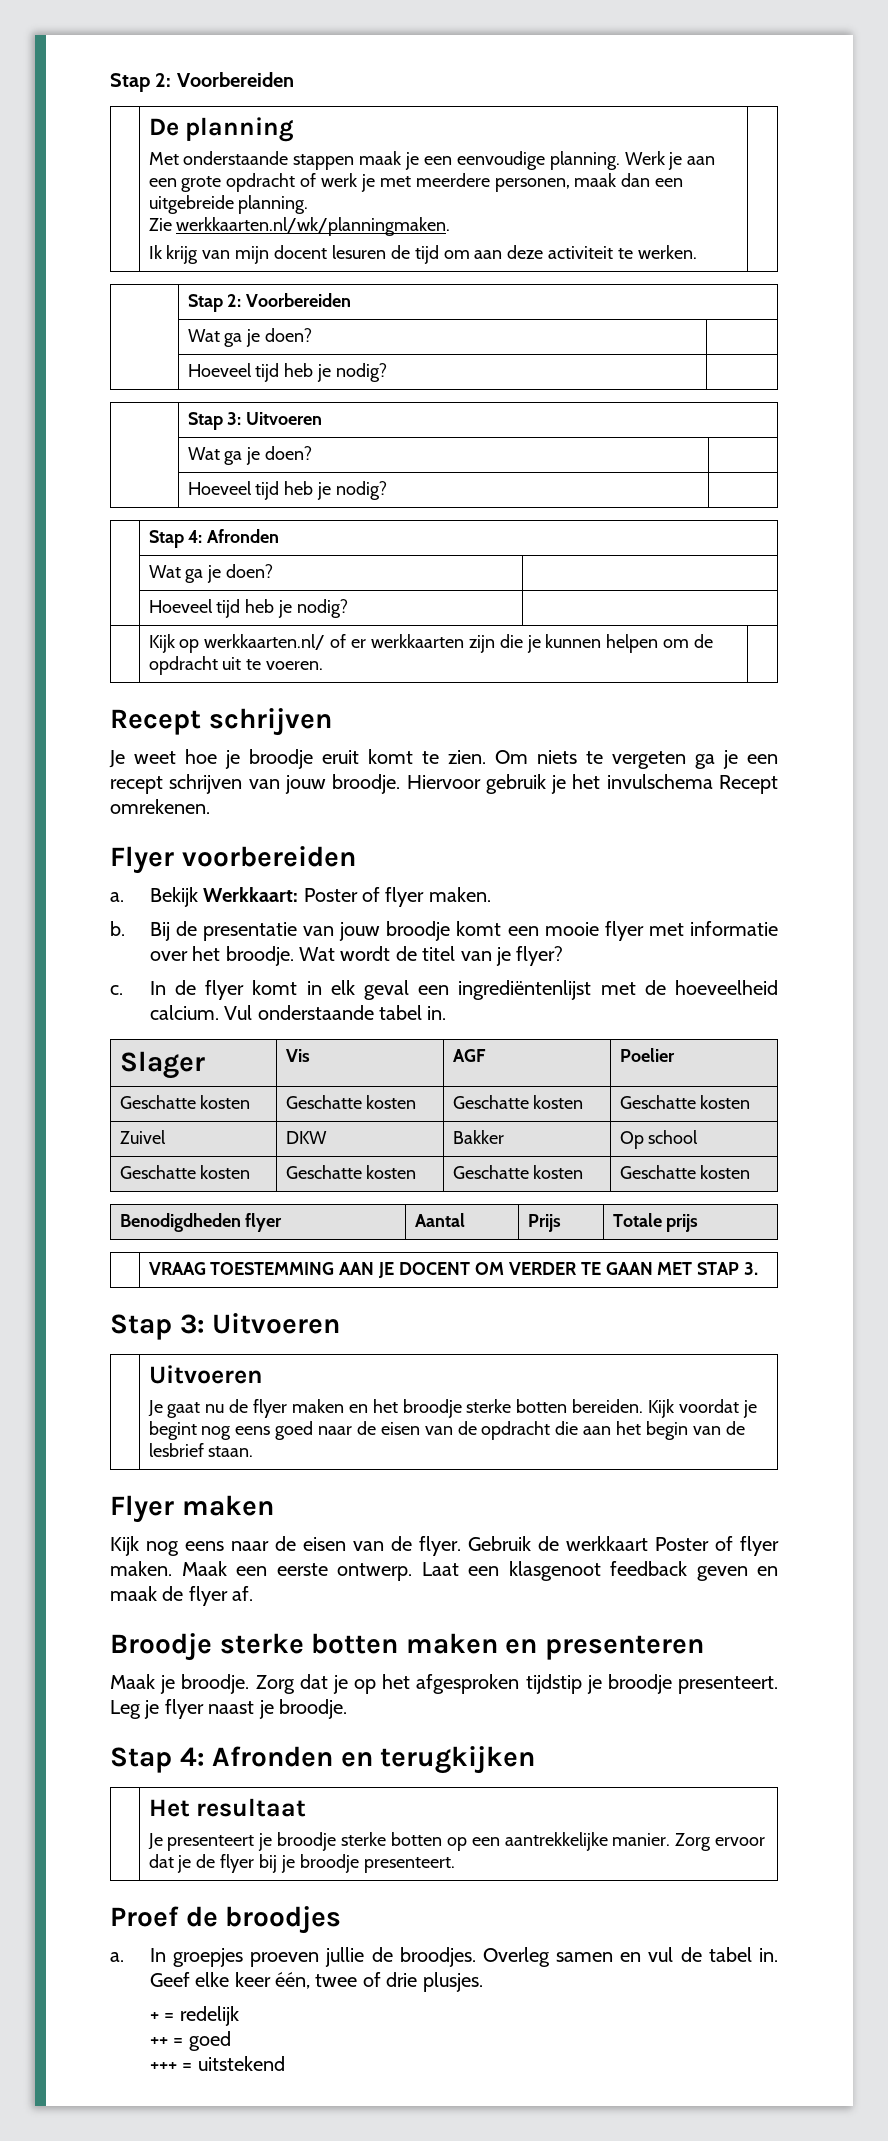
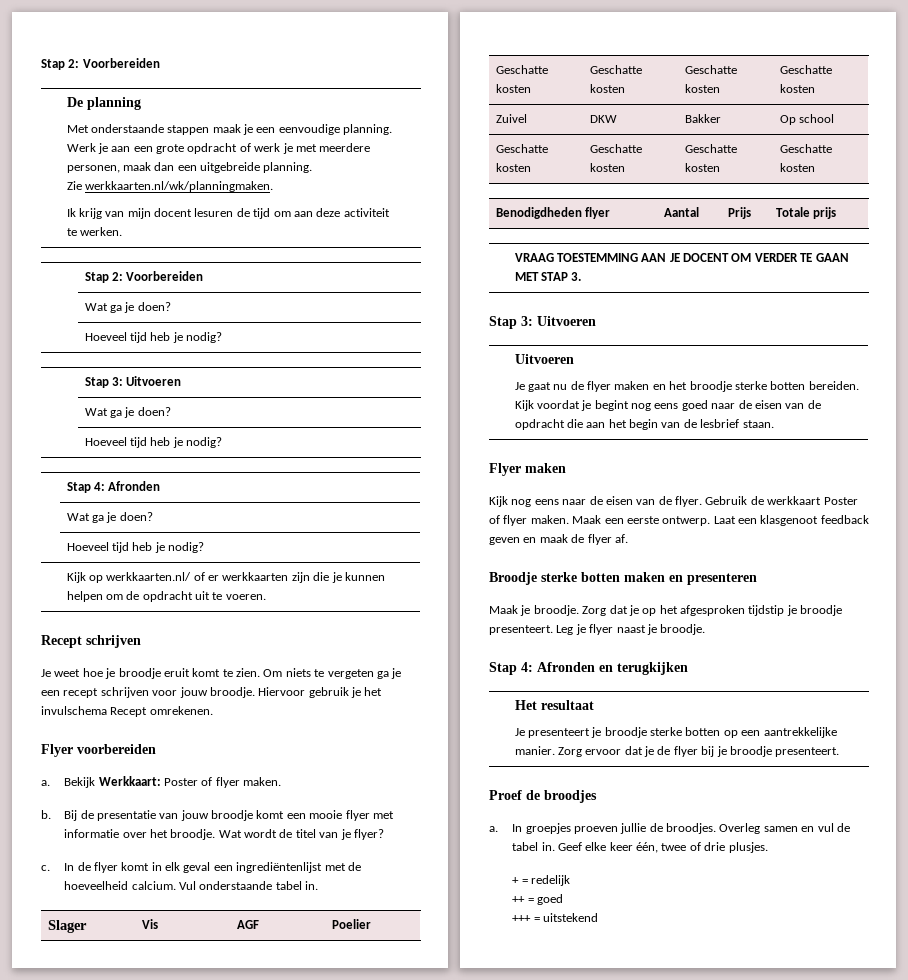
- Om niets te vergeten ga je een recept schrijven van jouw broodje.
+ Om niets te vergeten ga je een recept schrijven voor jouw broodje.

